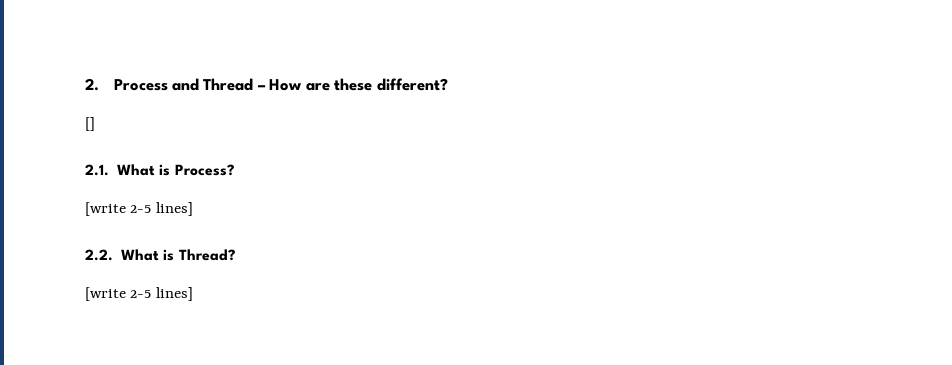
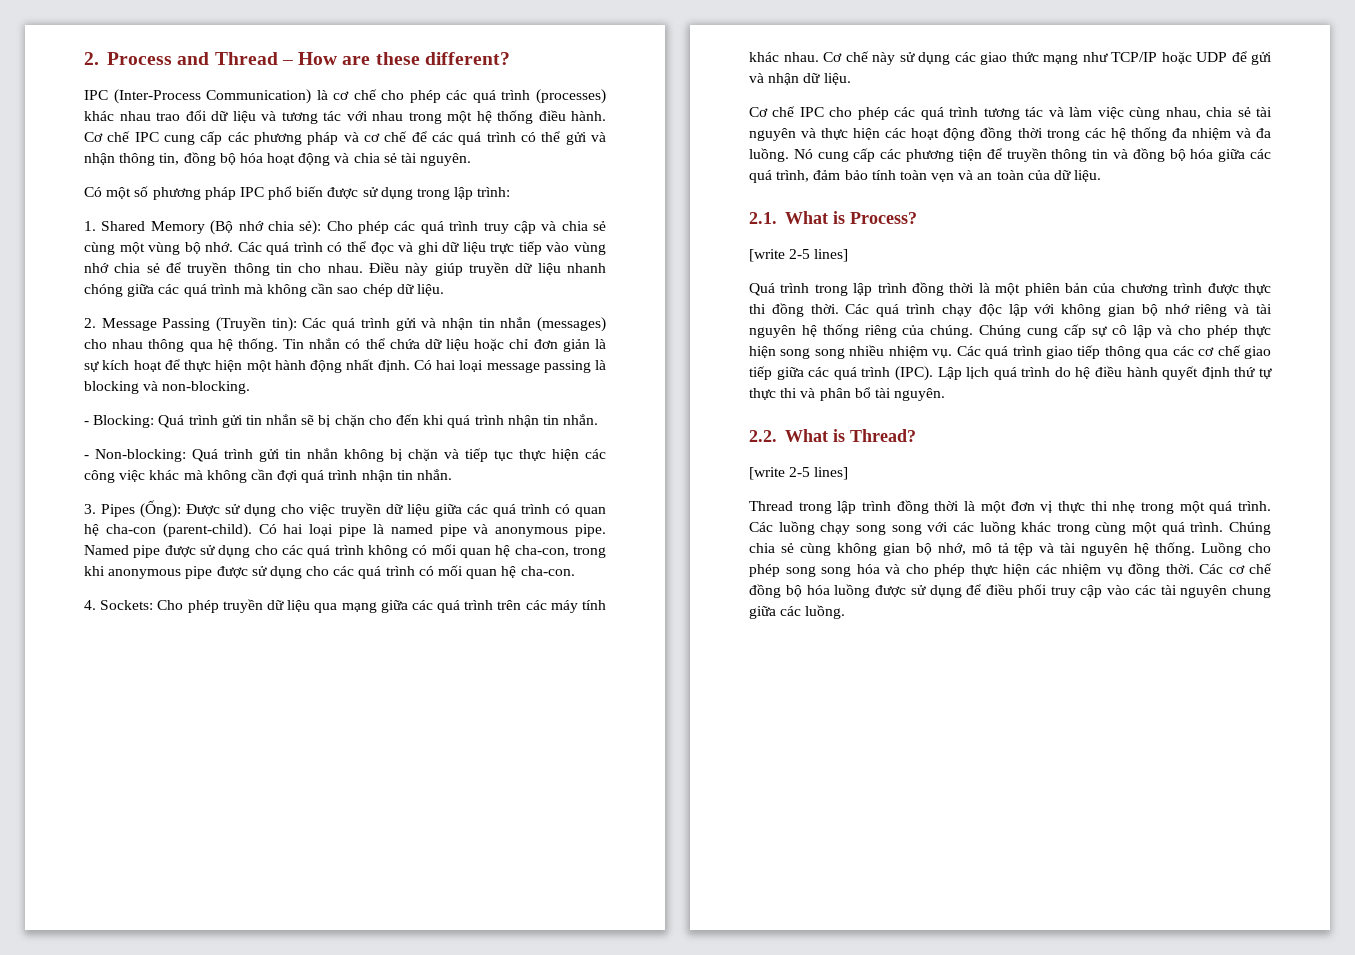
- []
+ IPC (Inter-Process Communication) là cơ chế cho phép các quá trình (processes) khác nhau trao đổi dữ liệu và tương tác với nhau trong một hệ thống điều hành. Cơ chế IPC cung cấp các phương pháp và cơ chế để các quá trình có thể gửi và nhận thông tin, đồng bộ hóa hoạt động và chia sẻ tài nguyên.
+ Có một số phương pháp IPC phổ biến được sử dụng trong lập trình:
+ 1. Shared Memory (Bộ nhớ chia sẻ): Cho phép các quá trình truy cập và chia sẻ cùng một vùng bộ nhớ. Các quá trình có thể đọc và ghi dữ liệu trực tiếp vào vùng nhớ chia sẻ để truyền thông tin cho nhau. Điều này giúp truyền dữ liệu nhanh chóng giữa các quá trình mà không cần sao chép dữ liệu.
+ 2. Message Passing (Truyền tin): Các quá trình gửi và nhận tin nhắn (messages) cho nhau thông qua hệ thống. Tin nhắn có thể chứa dữ liệu hoặc chỉ đơn giản là sự kích hoạt để thực hiện một hành động nhất định. Có hai loại message passing là blocking và non-blocking.
+ - Blocking: Quá trình gửi tin nhắn sẽ bị chặn cho đến khi quá trình nhận tin nhắn.
+ - Non-blocking: Quá trình gửi tin nhắn không bị chặn và tiếp tục thực hiện các công việc khác mà không cần đợi quá trình nhận tin nhắn.
+ 3. Pipes (Ống): Được sử dụng cho việc truyền dữ liệu giữa các quá trình có quan hệ cha-con (parent-child). Có hai loại pipe là named pipe và anonymous pipe. Named pipe được sử dụng cho các quá trình không có mối quan hệ cha-con, trong khi anonymous pipe được sử dụng cho các quá trình có mối quan hệ cha-con.
+ 4. Sockets: Cho phép truyền dữ liệu qua mạng giữa các quá trình trên các máy tính khác nhau. Cơ chế này sử dụng các giao thức mạng như TCP/IP hoặc UDP để gửi và nhận dữ liệu.
+ Cơ chế IPC cho phép các quá trình tương tác và làm việc cùng nhau, chia sẻ tài nguyên và thực hiện các hoạt động đồng thời trong các hệ thống đa nhiệm và đa luồng. Nó cung cấp các phương tiện để truyền thông tin và đồng bộ hóa giữa các quá trình, đảm bảo tính toàn vẹn và an toàn của dữ liệu.
+ Quá trình trong lập trình đồng thời là một phiên bản của chương trình được thực thi đồng thời. Các quá trình chạy độc lập với không gian bộ nhớ riêng và tài nguyên hệ thống riêng của chúng. Chúng cung cấp sự cô lập và cho phép thực hiện song song nhiều nhiệm vụ. Các quá trình giao tiếp thông qua các cơ chế giao tiếp giữa các quá trình (IPC). Lập lịch quá trình do hệ điều hành quyết định thứ tự thực thi và phân bổ tài nguyên.
+ Thread trong lập trình đồng thời là một đơn vị thực thi nhẹ trong một quá trình. Các luồng chạy song song với các luồng khác trong cùng một quá trình. Chúng chia sẻ cùng không gian bộ nhớ, mô tả tệp và tài nguyên hệ thống. Luồng cho phép song song hóa và cho phép thực hiện các nhiệm vụ đồng thời. Các cơ chế đồng bộ hóa luồng được sử dụng để điều phối truy cập vào các tài nguyên chung giữa các luồng.

